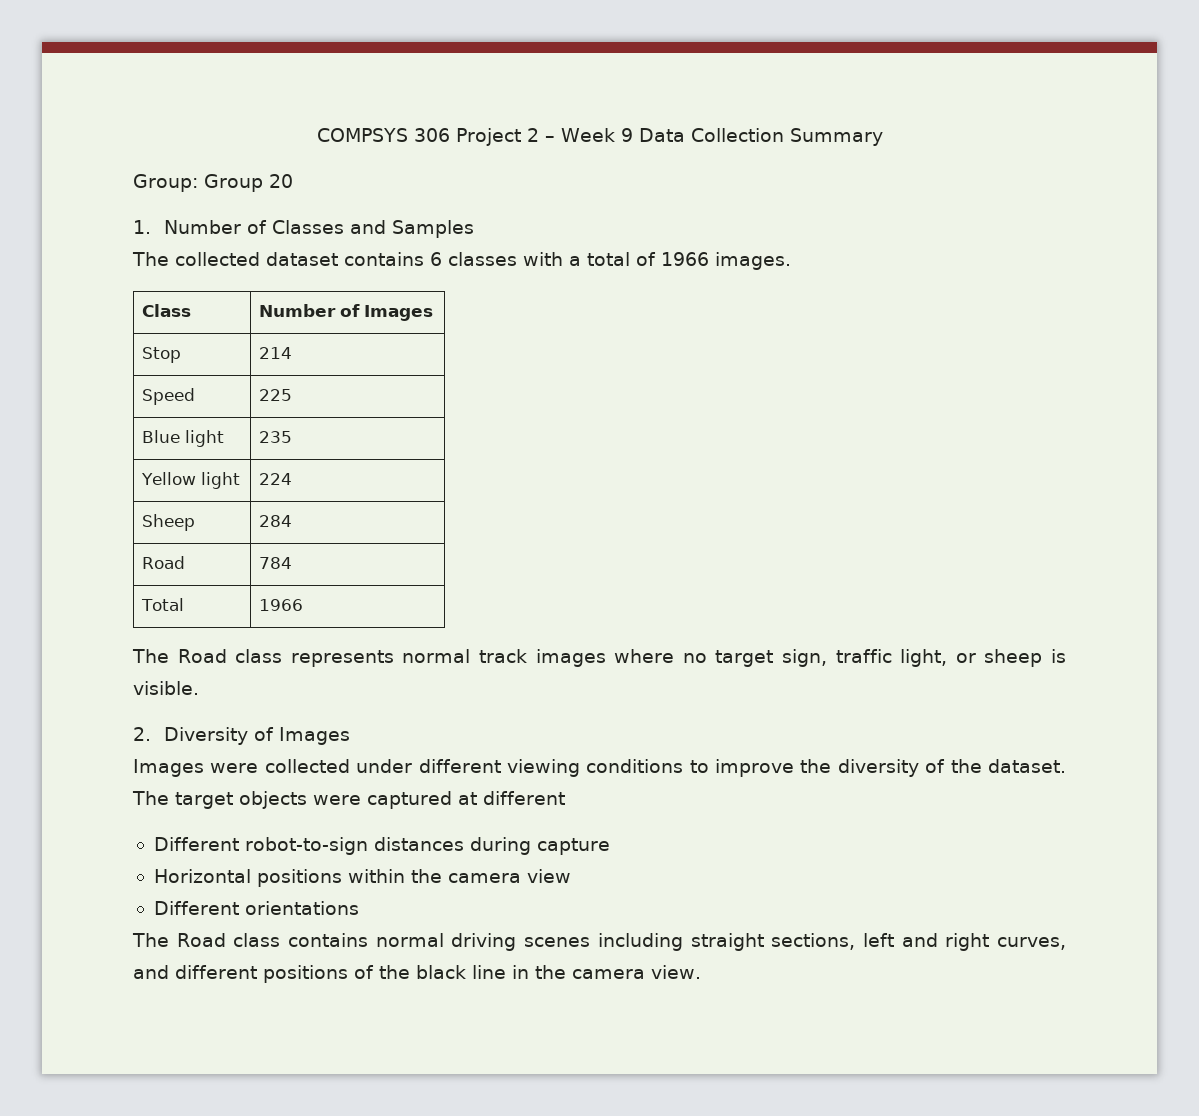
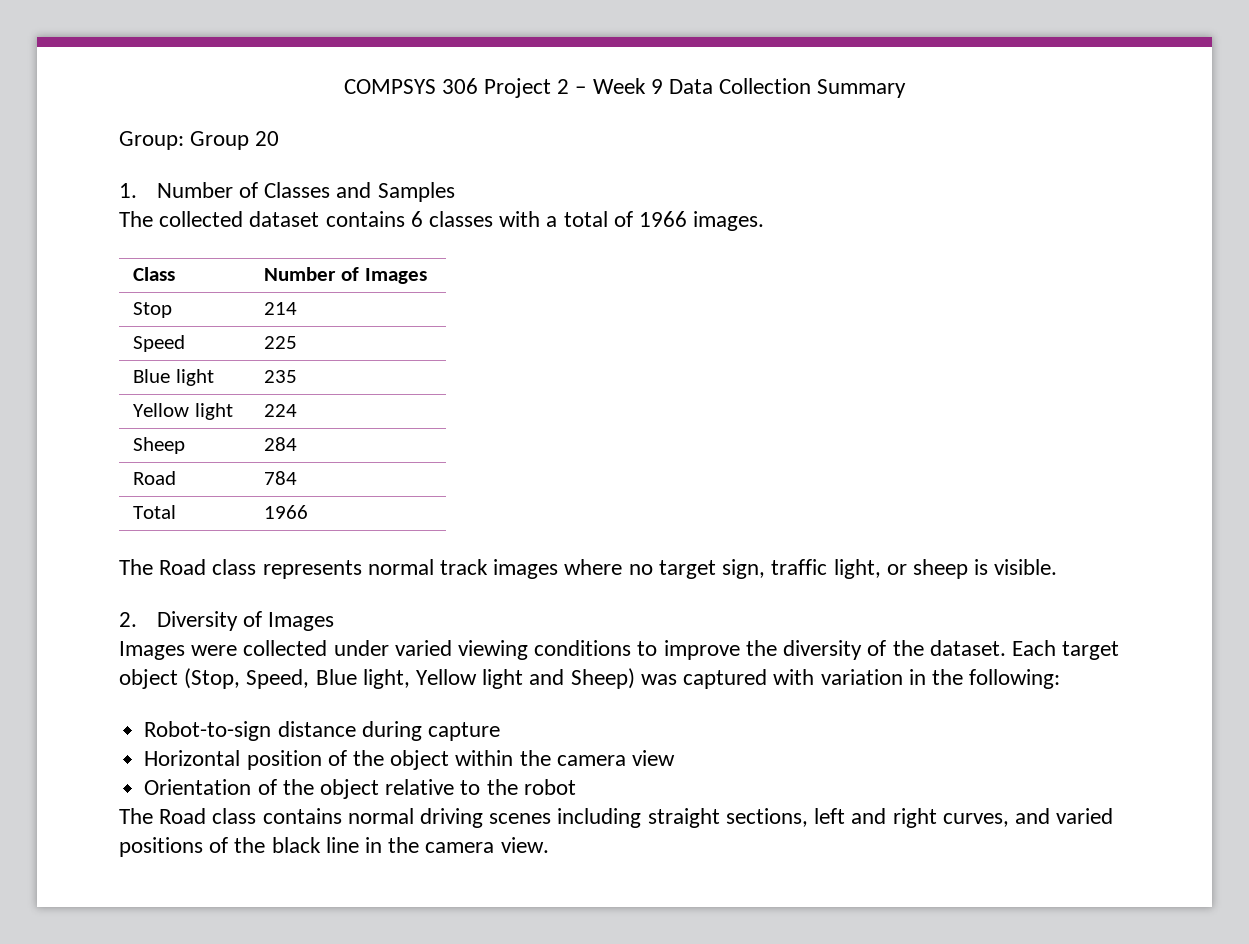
- Images were collected under different viewing conditions to improve the diversity of the dataset.
+ Images were collected under varied viewing conditions to improve the diversity of the dataset.
- The target objects were captured at different
- Different robot-to-sign distances during capture
+ Each target object (Stop, Speed, Blue light, Yellow light and Sheep) was captured with variation in the following:
+ Robot-to-sign distance during capture
- Horizontal positions within the camera view
+ Horizontal position of the object within the camera view
- Different orientations
+ Orientation of the object relative to the robot
- The Road class contains normal driving scenes including straight sections, left and right curves, and different positions of the black line in the camera view.
+ The Road class contains normal driving scenes including straight sections, left and right curves, and varied positions of the black line in the camera view.

